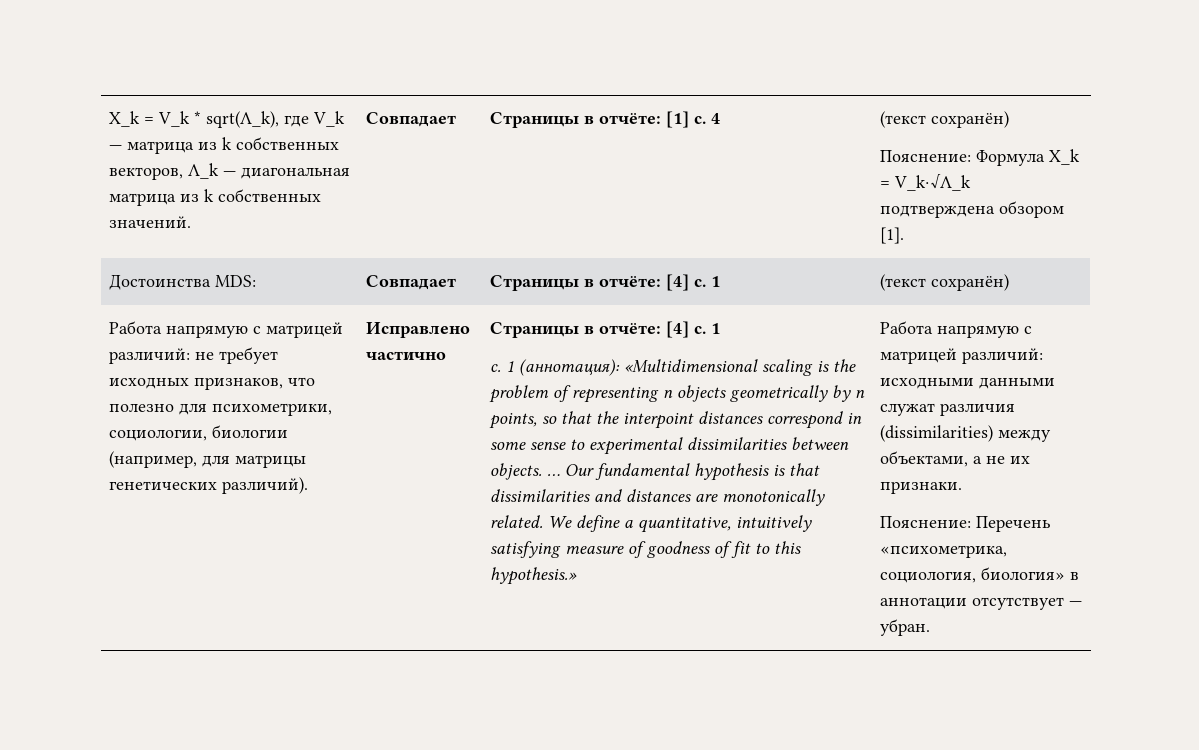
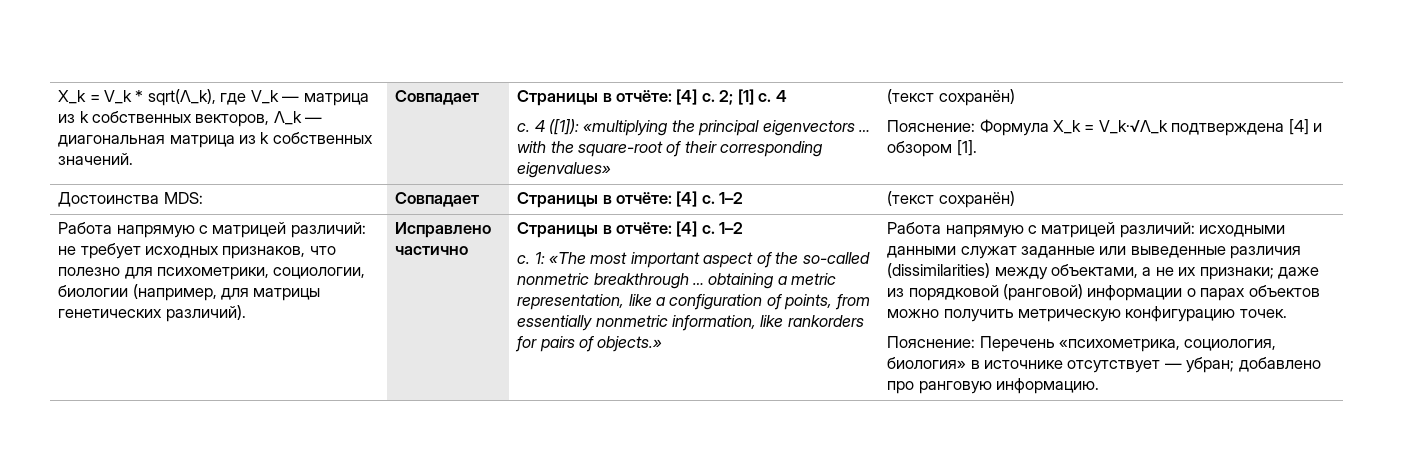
- Страницы в отчёте: [1] с.
+ Страницы в отчёте: [4] с. 2; [1] с.
+ с. 4 ([1]): «multiplying the principal eigenvectors … with the square-root of their corresponding eigenvalues»
- Пояснение: Формула X_k = V_k·√Λ_k подтверждена обзором [1].
+ Пояснение: Формула X_k = V_k·√Λ_k подтверждена [4] и обзором [1].
- Достоинства MDS: | Совпадает | Страницы в отчёте: [4] с. 1 | (текст сохранён)
+ Достоинства MDS: | Совпадает | Страницы в отчёте: [4] с. 1–2 | (текст сохранён)
- Исправлено частично | Страницы в отчёте: [4] с. 1
- с. 1 (аннотация): «Multidimensional scaling is the problem of representing n objects geometrically by n points, so that the interpoint distances correspond in some sense to experimental dissimilarities between objects. … Our fundamental hypothesis is that dissimilarities and distances are monotonically related. We define a quantitative, intuitively satisfying measure of goodness of fit to this hypothesis.»
+ Исправлено частично | Страницы в отчёте: [4] с. 1–2
+ с. 1: «The most important aspect of the so-called nonmetric breakthrough … obtaining a metric representation, like a configuration of points, from essentially nonmetric information, like rankorders for pairs of objects.»
- Работа напрямую с матрицей различий: исходными данными служат различия (dissimilarities) между объектами, а не их признаки.
+ Работа напрямую с матрицей различий: исходными данными служат заданные или выведенные различия (dissimilarities) между объектами, а не их признаки; даже из порядковой (ранговой) информации о парах объектов можно получить метрическую конфигурацию точек.
- Пояснение: Перечень «психометрика, социология, биология» в аннотации отсутствует — убран.
+ Пояснение: Перечень «психометрика, социология, биология» в источнике отсутствует — убран; добавлено про ранговую информацию.

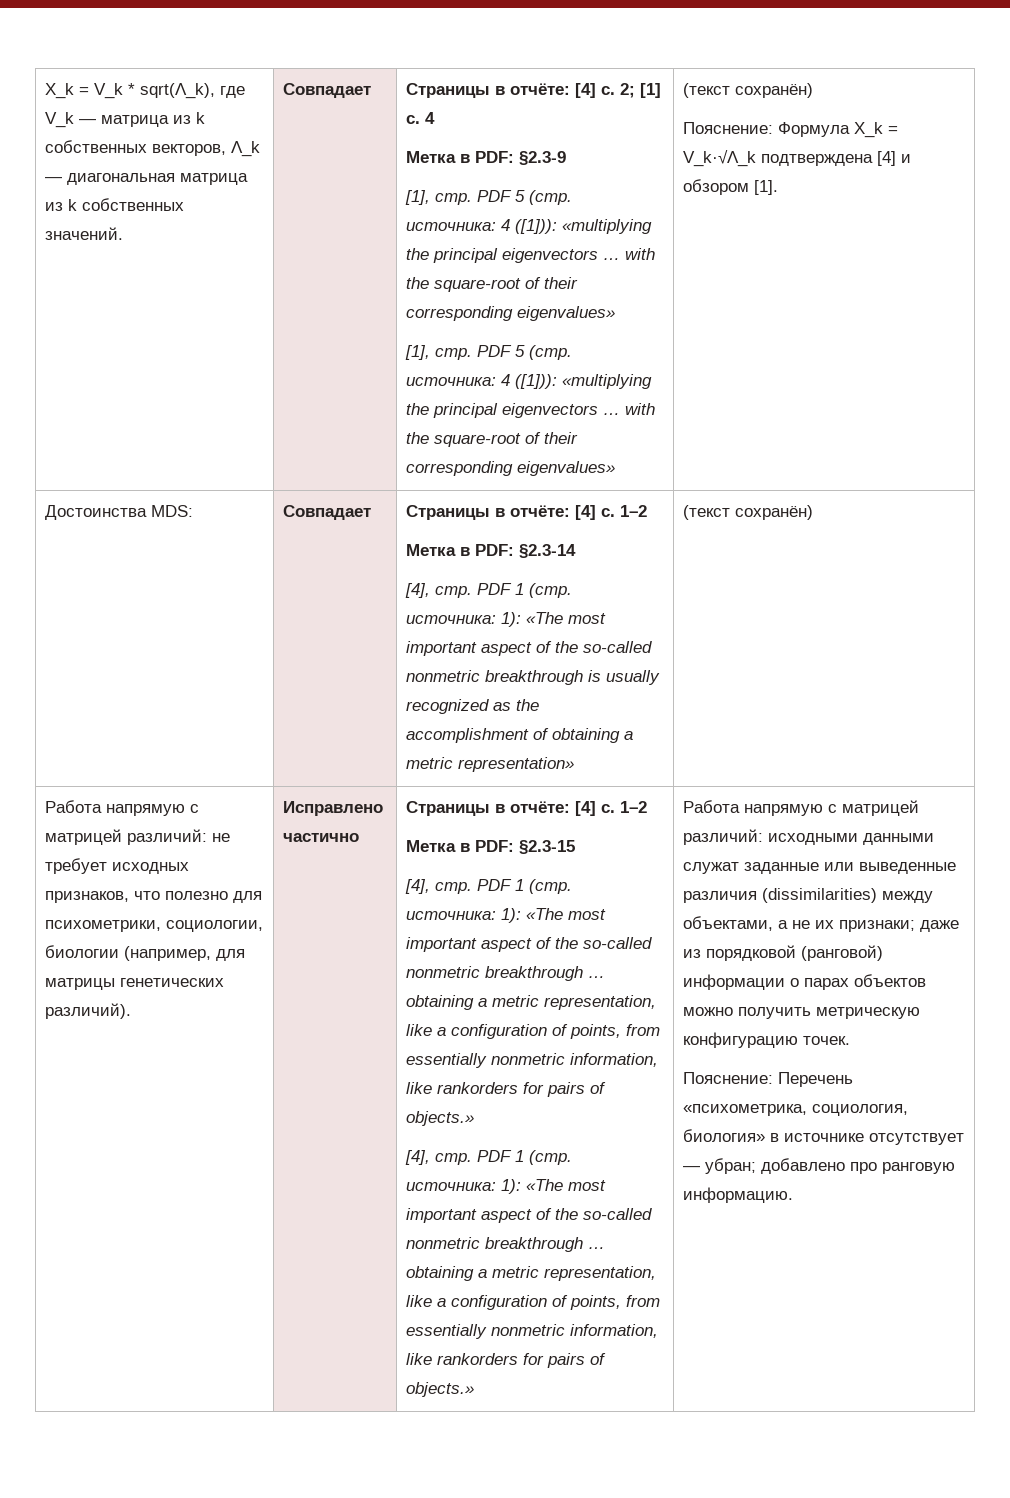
- с. 4 ([1]): «multiplying the principal eigenvectors … with the square-root of their corresponding eigenvalues»
+ Метка в PDF: §2.3-9
+ [1], стр. PDF 5 (стр. источника: 4 ([1])): «multiplying the principal eigenvectors … with the square-root of their corresponding eigenvalues»
+ [1], стр. PDF 5 (стр. источника: 4 ([1])): «multiplying the principal eigenvectors … with the square-root of their corresponding eigenvalues»
+ Метка в PDF: §2.3-14
+ [4], стр. PDF 1 (стр. источника: 1): «The most important aspect of the so-called nonmetric breakthrough is usually recognized as the accomplishment of obtaining a metric representation»
- с. 1: «The most important aspect of the so-called nonmetric breakthrough … obtaining a metric representation, like a configuration of points, from essentially nonmetric information, like rankorders for pairs of objects.»
+ Метка в PDF: §2.3-15
+ [4], стр. PDF 1 (стр. источника: 1): «The most important aspect of the so-called nonmetric breakthrough … obtaining a metric representation, like a configuration of points, from essentially nonmetric information, like rankorders for pairs of objects.»
+ [4], стр. PDF 1 (стр. источника: 1): «The most important aspect of the so-called nonmetric breakthrough … obtaining a metric representation, like a configuration of points, from essentially nonmetric information, like rankorders for pairs of objects.»

